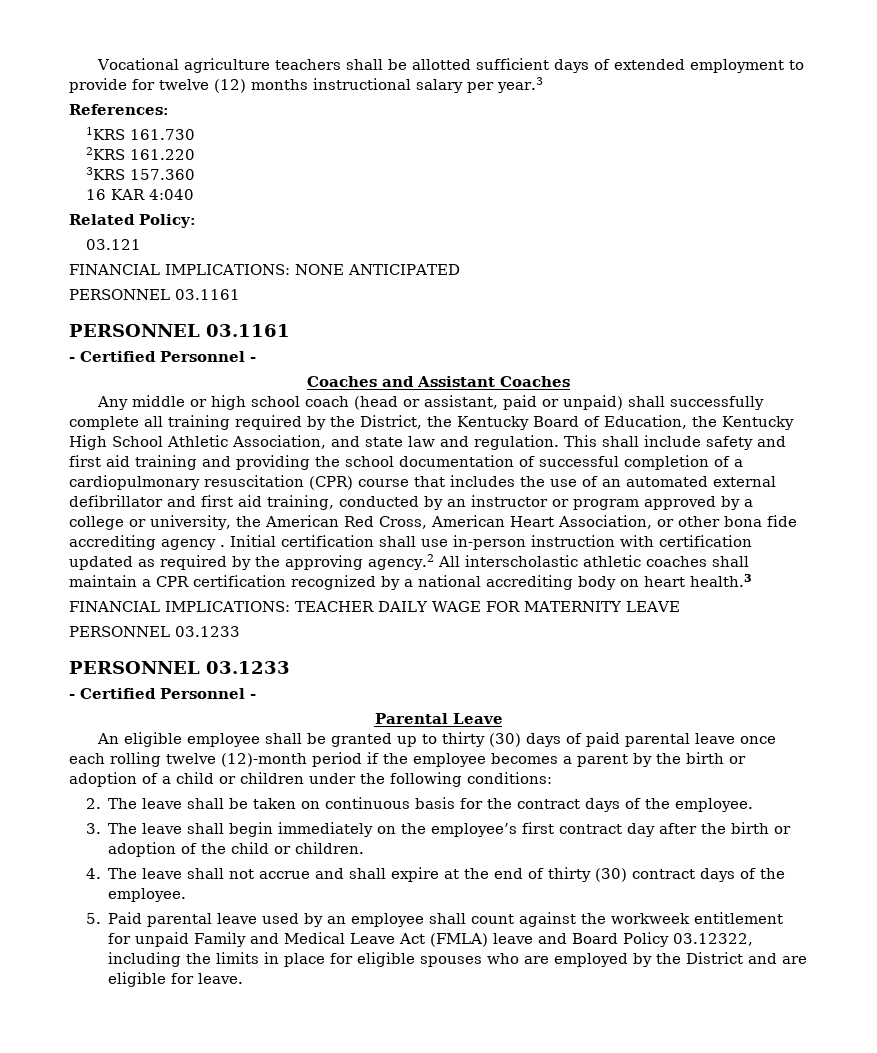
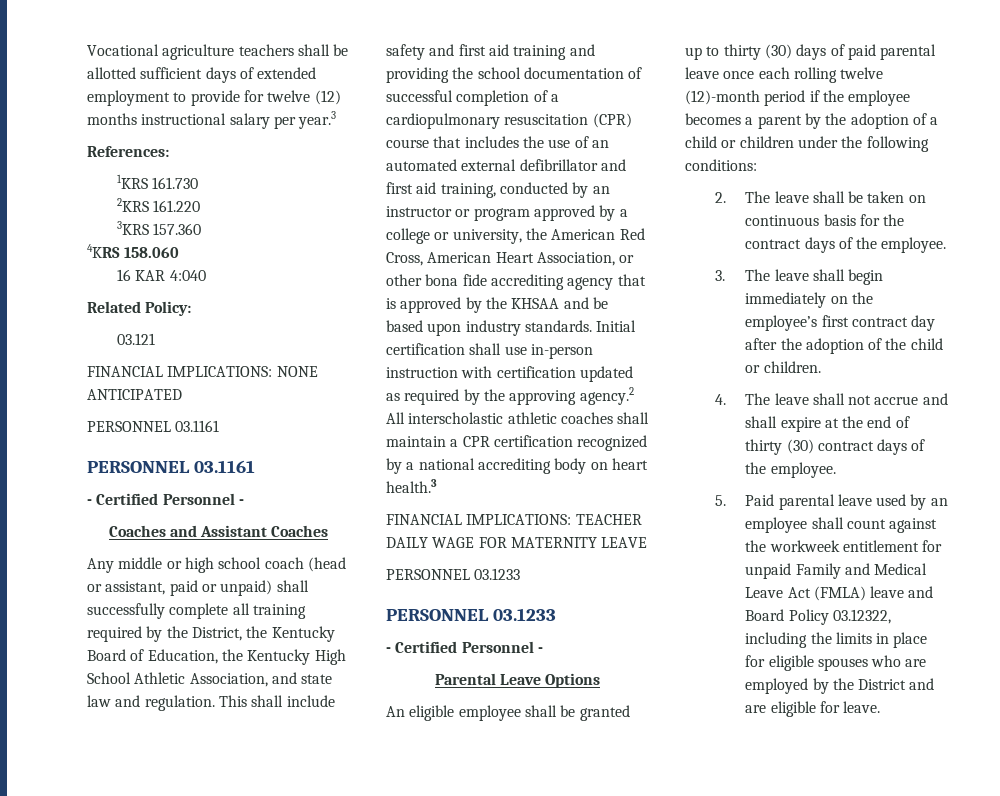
+ 4KRS 158.060
- This shall include safety and first aid training and providing the school documentation of successful completion of a cardiopulmonary resuscitation (CPR) course that includes the use of an automated external defibrillator and first aid training, conducted by an instructor or program approved by a college or university, the American Red Cross, American Heart Association, or other bona fide accrediting agency .
+ This shall include safety and first aid training and providing the school documentation of successful completion of a cardiopulmonary resuscitation (CPR) course that includes the use of an automated external defibrillator and first aid training, conducted by an instructor or program approved by a college or university, the American Red Cross, American Heart Association, or other bona fide accrediting agency that is approved by the KHSAA and be based upon industry standards.
- Parental Leave
+ Parental Leave Options
- An eligible employee shall be granted up to thirty (30) days of paid parental leave once each rolling twelve (12)-month period if the employee becomes a parent by the birth or adoption of a child or children under the following conditions:
+ An eligible employee shall be granted up to thirty (30) days of paid parental leave once each rolling twelve (12)-month period if the employee becomes a parent by the adoption of a child or children under the following conditions:
- 3. The leave shall begin immediately on the employee’s first contract day after the birth or adoption of the child or children.
+ 3. The leave shall begin immediately on the employee’s first contract day after the adoption of the child or children.

